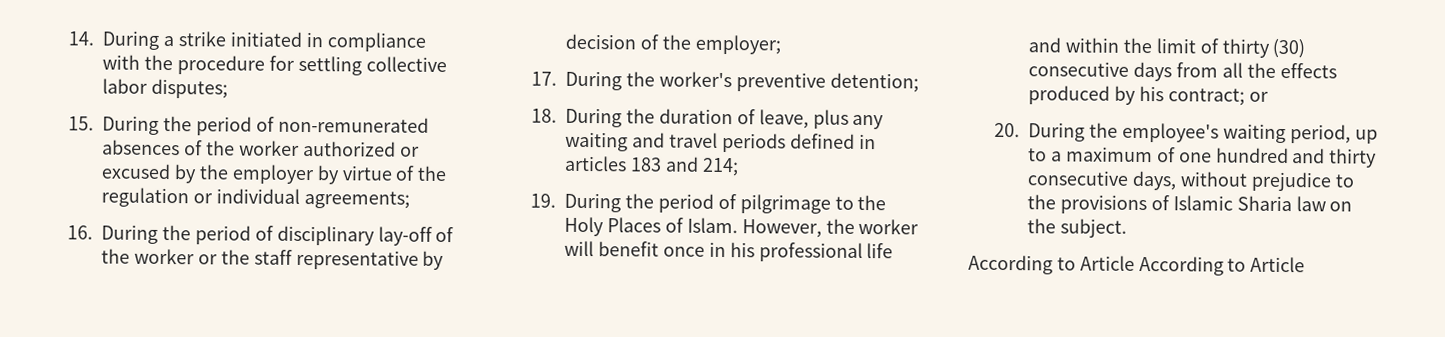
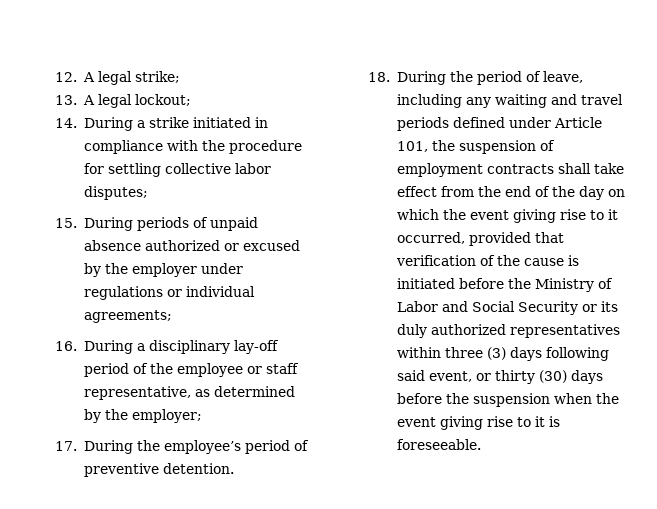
+ 12. A legal strike;
+ 13. A legal lockout;
- 15. During the period of non-remunerated absences of the worker authorized or excused by the employer by virtue of the regulation or individual agreements;
+ 15. During periods of unpaid absence authorized or excused by the employer under regulations or individual agreements;
- 16. During the period of disciplinary lay-off of the worker or the staff representative by decision of the employer;
+ 16. During a disciplinary lay-off period of the employee or staff representative, as determined by the employer;
- 17. During the worker's preventive detention;
+ 17. During the employee’s period of preventive detention.
- 18. During the duration of leave, plus any waiting and travel periods defined in articles 183 and 214;
- 19. During the period of pilgrimage to the Holy Places of Islam. However, the worker will benefit once in his professional life and within the limit of thirty (30) consecutive days from all the effects produced by his contract; or
- 20. During the employee's waiting period, up to a maximum of one hundred and thirty consecutive days, without prejudice to the provisions of Islamic Sharia law on the subject.
- According to Article According to Article
+ 18. During the period of leave, including any waiting and travel periods defined under Article 101, the suspension of employment contracts shall take effect from the end of the day on which the event giving rise to it occurred, provided that verification of the cause is initiated before the Ministry of Labor and Social Security or its duly authorized representatives within three (3) days following said event, or thirty (30) days before the suspension when the event giving rise to it is foreseeable.

